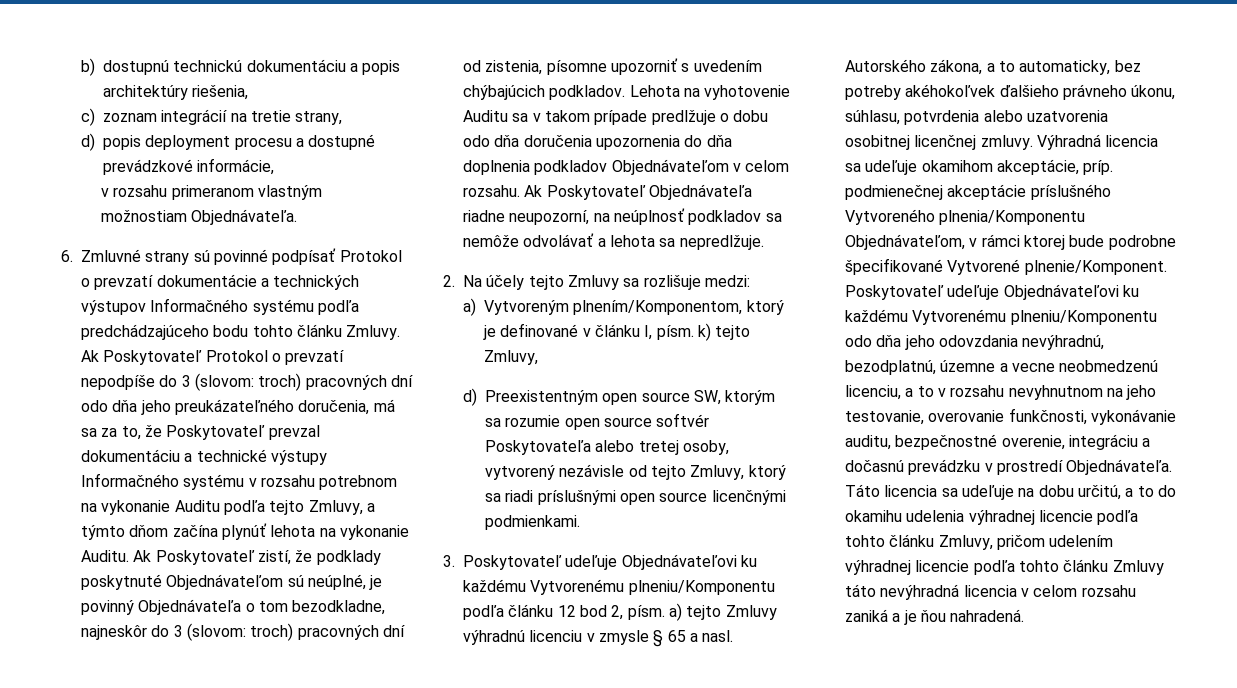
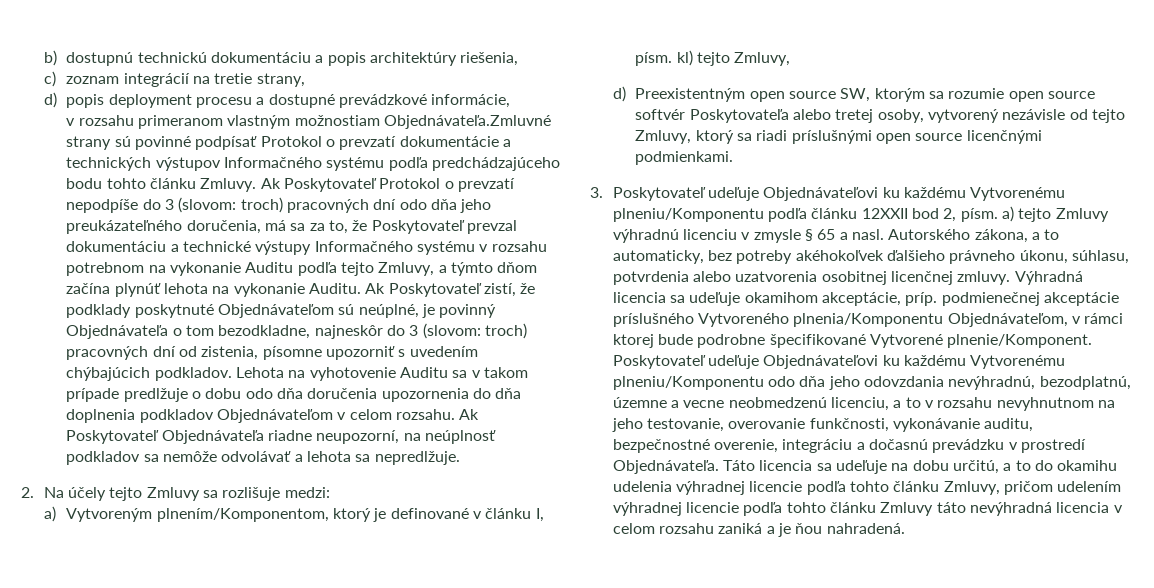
- v rozsahu primeranom vlastným možnostiam Objednávateľa.
- 6. Zmluvné strany sú povinné podpísať Protokol o prevzatí dokumentácie a technických výstupov Informačného systému podľa predchádzajúceho bodu tohto článku Zmluvy.
+ v rozsahu primeranom vlastným možnostiam Objednávateľa.Zmluvné strany sú povinné podpísať Protokol o prevzatí dokumentácie a technických výstupov Informačného systému podľa predchádzajúceho bodu tohto článku Zmluvy.
- a) Vytvoreným plnením/Komponentom, ktorý je definované v článku I, písm. k) tejto Zmluvy,
+ a) Vytvoreným plnením/Komponentom, ktorý je definované v článku I, písm. kl) tejto Zmluvy,
- 3. Poskytovateľ udeľuje Objednávateľovi ku každému Vytvorenému plneniu/Komponentu podľa článku 12 bod 2, písm. a) tejto Zmluvy výhradnú licenciu v zmysle § 65 a nasl.
+ 3. Poskytovateľ udeľuje Objednávateľovi ku každému Vytvorenému plneniu/Komponentu podľa článku 12XXII bod 2, písm. a) tejto Zmluvy výhradnú licenciu v zmysle § 65 a nasl.

